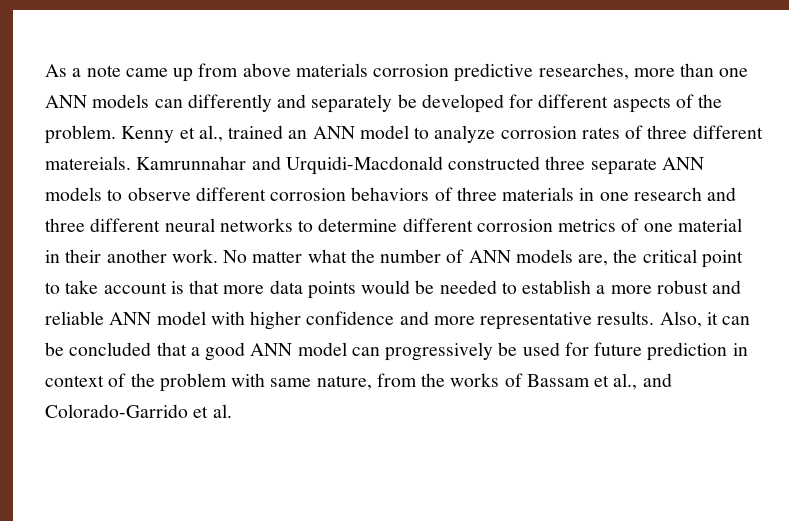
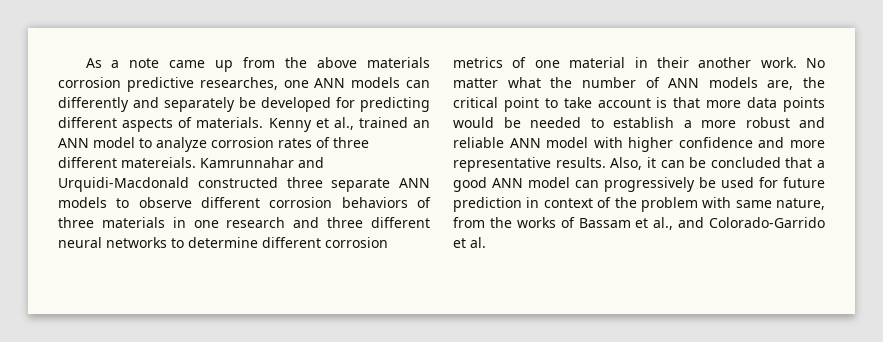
- As a note came up from above materials corrosion predictive researches, more than one ANN models can differently and separately be developed for different aspects of the problem.
+ As a note came up from the above materials corrosion predictive researches, one ANN models can differently and separately be developed for predicting different aspects of materials.

